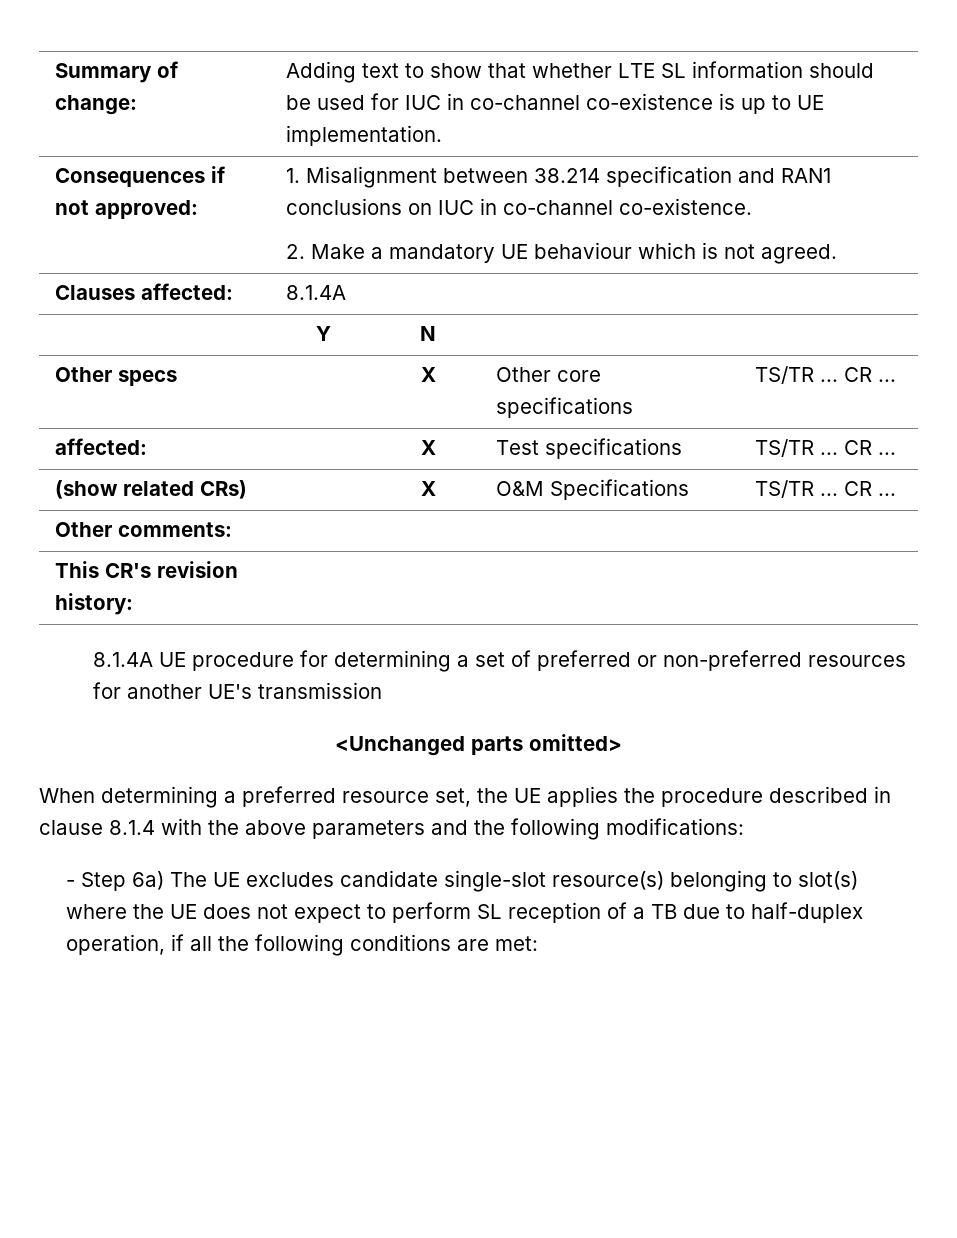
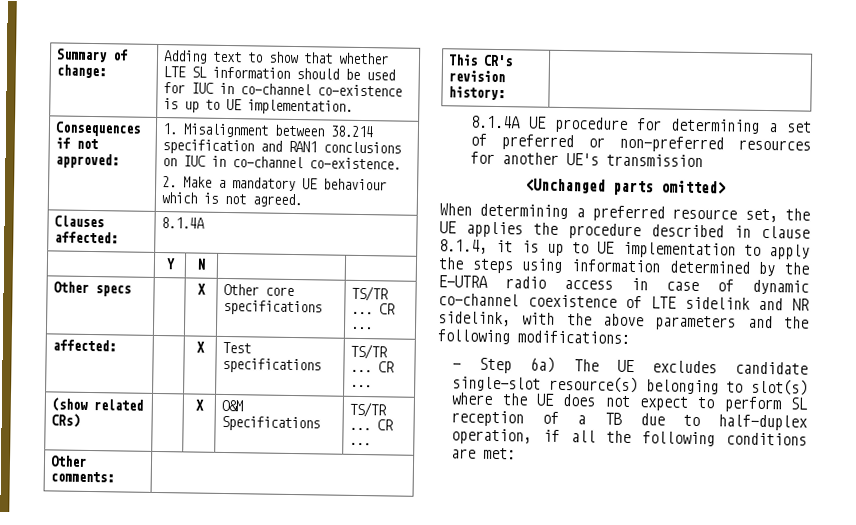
- When determining a preferred resource set, the UE applies the procedure described in clause 8.1.4 with the above parameters and the following modifications:
+ When determining a preferred resource set, the UE applies the procedure described in clause 8.1.4, it is up to UE implementation to apply the steps using information determined by the E-UTRA radio access in case of dynamic co-channel coexistence of LTE sidelink and NR sidelink, with the above parameters and the following modifications:

